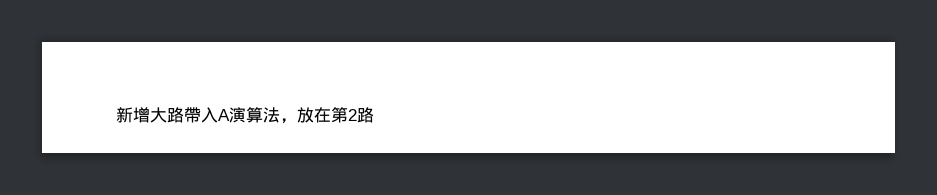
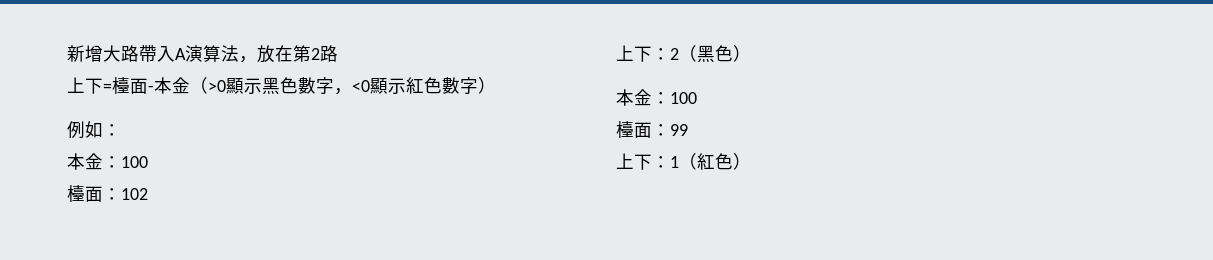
+ 上下=檯面-本金（>0顯示黑色數字，<0顯示紅色數字）
+ 例如：
+ 本金：100
+ 檯面：102
+ 上下：2（黑色）
+ 本金：100
+ 檯面：99
+ 上下：1（紅色）

